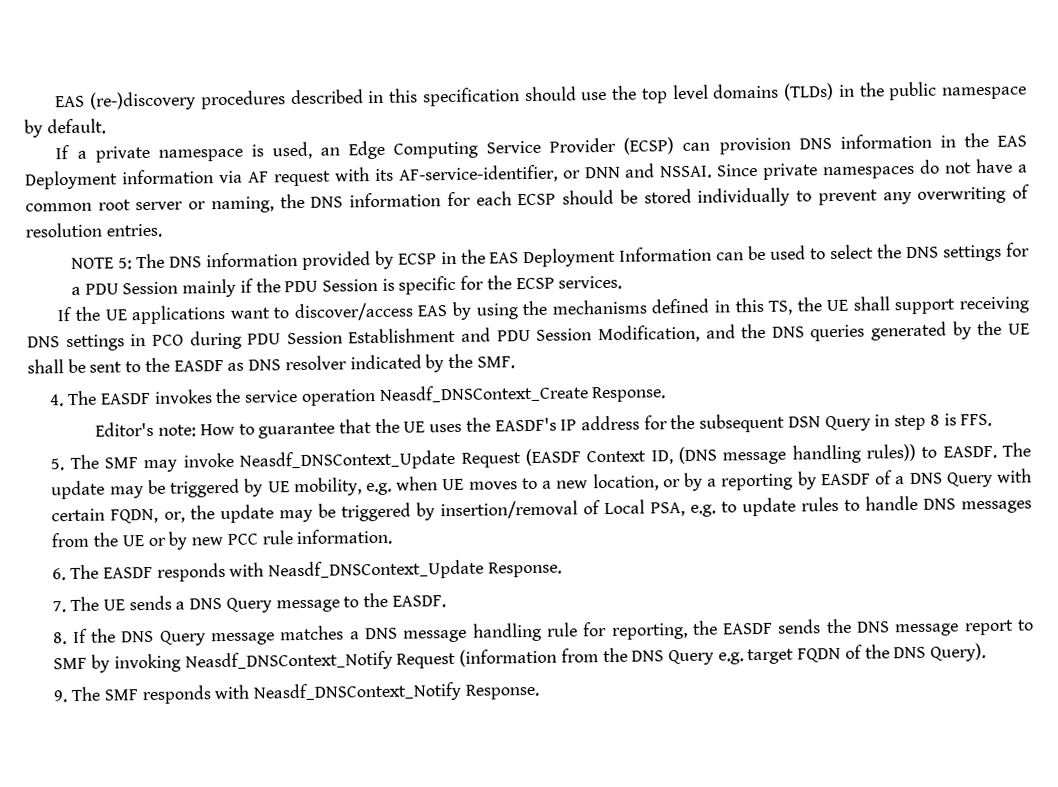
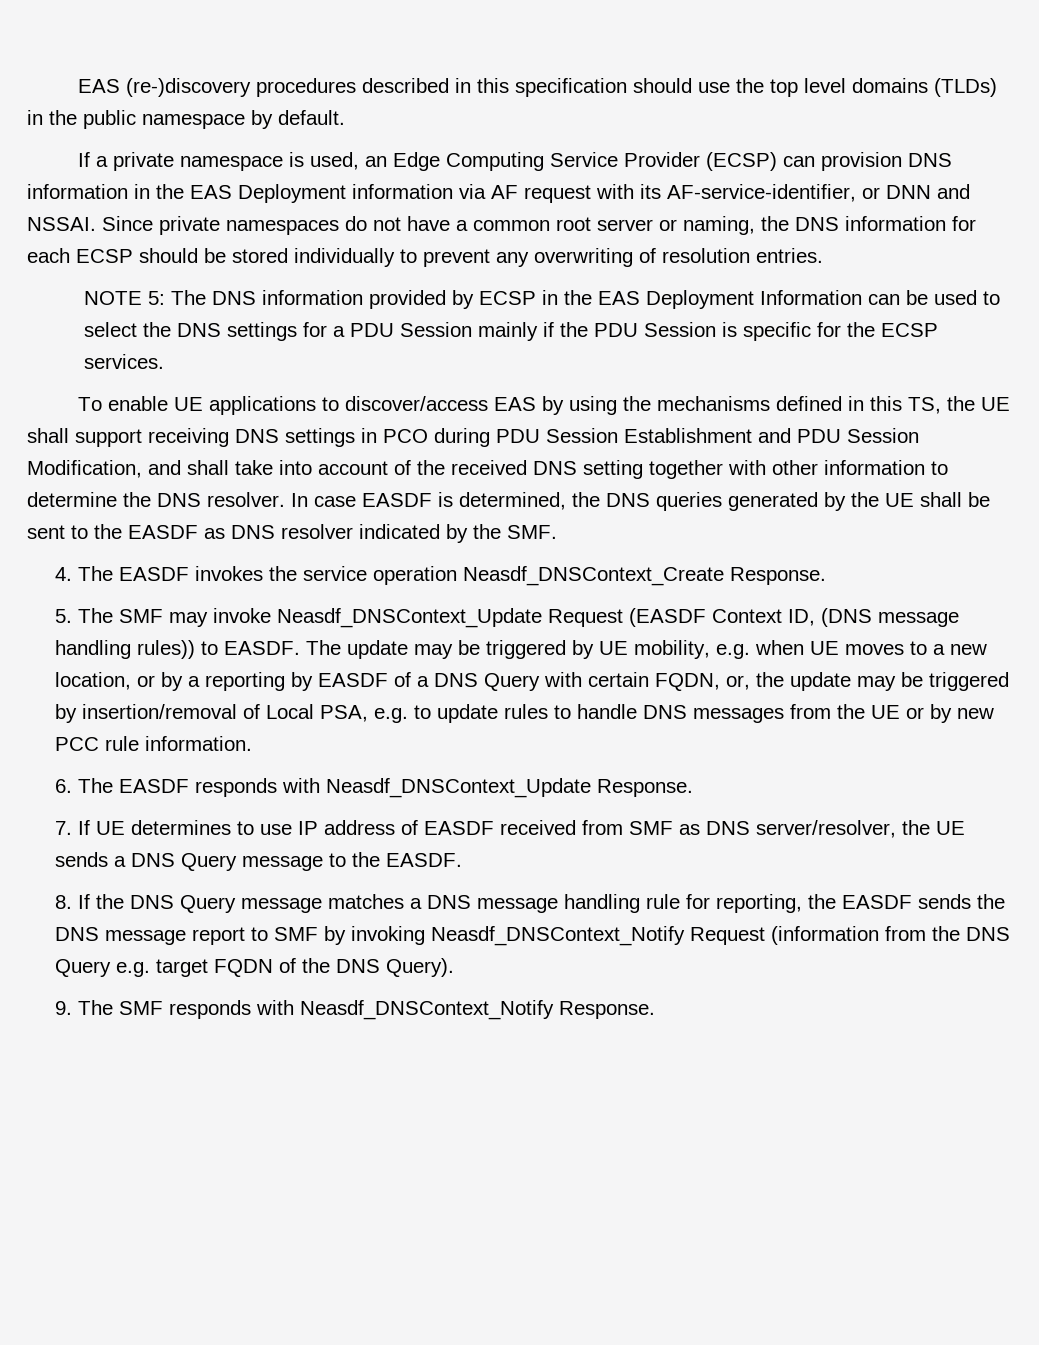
- If the UE applications want to discover/access EAS by using the mechanisms defined in this TS, the UE shall support receiving DNS settings in PCO during PDU Session Establishment and PDU Session Modification, and the DNS queries generated by the UE shall be sent to the EASDF as DNS resolver indicated by the SMF.
+ To enable UE applications to discover/access EAS by using the mechanisms defined in this TS, the UE shall support receiving DNS settings in PCO during PDU Session Establishment and PDU Session Modification, and shall take into account of the received DNS setting together with other information to determine the DNS resolver. In case EASDF is determined, the DNS queries generated by the UE shall be sent to the EASDF as DNS resolver indicated by the SMF.
- Editor's note: How to guarantee that the UE uses the EASDF's IP address for the subsequent DSN Query in step 8 is FFS.
- 7. The UE sends a DNS Query message to the EASDF.
+ 7. If UE determines to use IP address of EASDF received from SMF as DNS server/resolver, the UE sends a DNS Query message to the EASDF.

